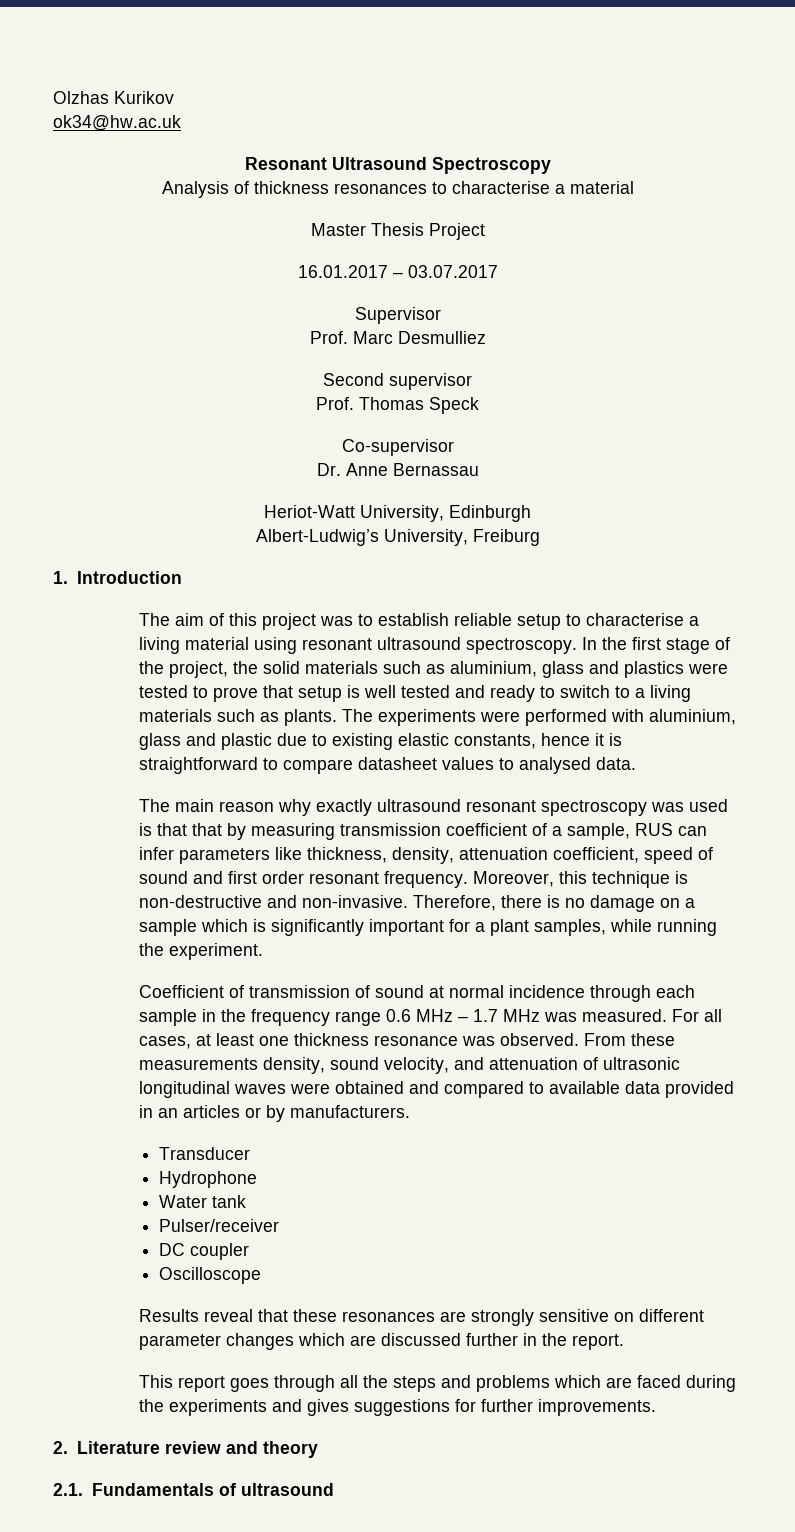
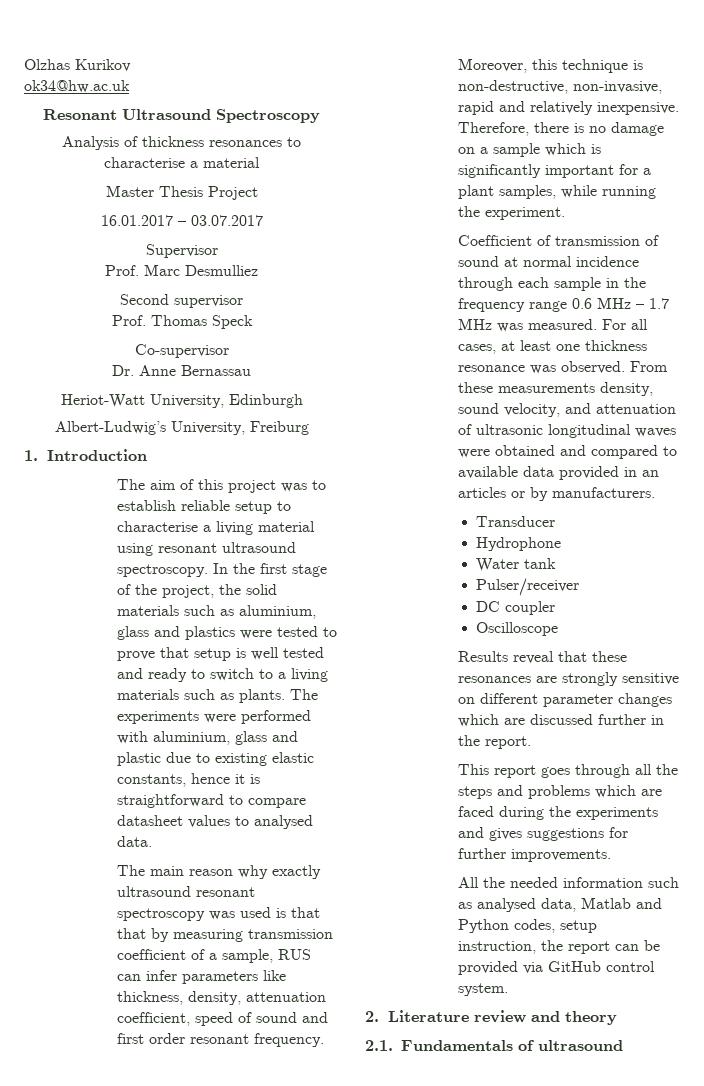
- Moreover, this technique is non-destructive and non-invasive.
+ Moreover, this technique is non-destructive, non-invasive, rapid and relatively inexpensive.
+ All the needed information such as analysed data, Matlab and Python codes, setup instruction, the report can be provided via GitHub control system.

